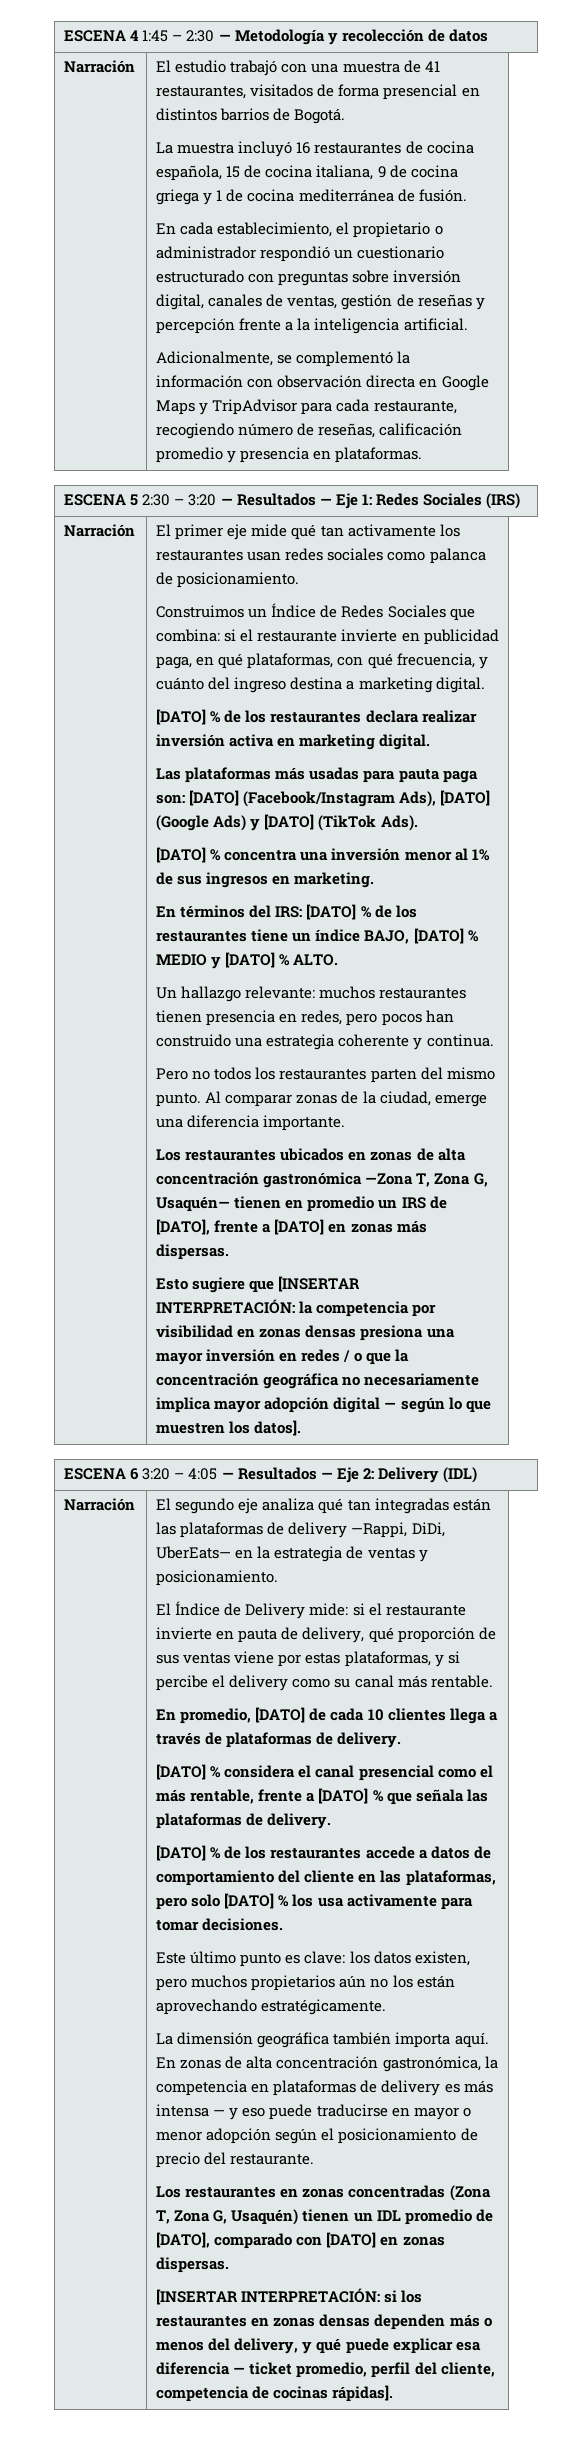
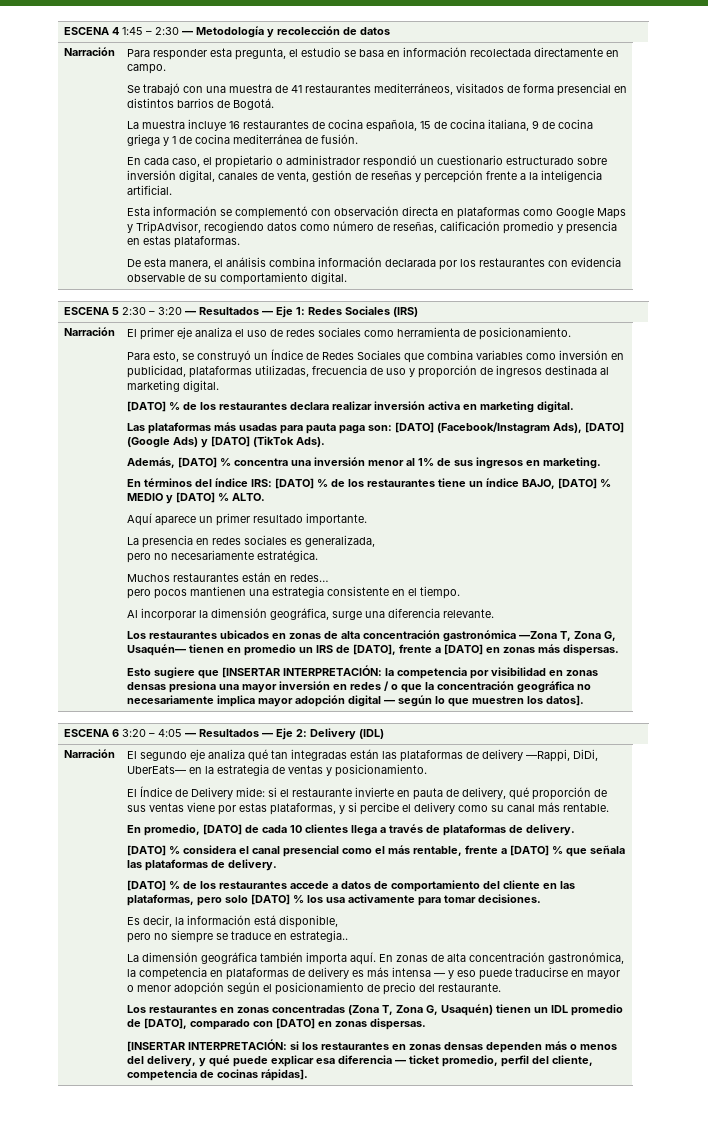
- El estudio trabajó con una muestra de 41 restaurantes, visitados de forma presencial en distintos barrios de Bogotá.
+ Para responder esta pregunta, el estudio se basa en información recolectada directamente en campo.
+ Se trabajó con una muestra de 41 restaurantes mediterráneos, visitados de forma presencial en distintos barrios de Bogotá.
- La muestra incluyó 16 restaurantes de cocina española, 15 de cocina italiana, 9 de cocina griega y 1 de cocina mediterránea de fusión.
+ La muestra incluye 16 restaurantes de cocina española, 15 de cocina italiana, 9 de cocina griega y 1 de cocina mediterránea de fusión.
- En cada establecimiento, el propietario o administrador respondió un cuestionario estructurado con preguntas sobre inversión digital, canales de ventas, gestión de reseñas y percepción frente a la inteligencia artificial.
+ En cada caso, el propietario o administrador respondió un cuestionario estructurado sobre inversión digital, canales de venta, gestión de reseñas y percepción frente a la inteligencia artificial.
- Adicionalmente, se complementó la información con observación directa en Google Maps y TripAdvisor para cada restaurante, recogiendo número de reseñas, calificación promedio y presencia en plataformas.
+ Esta información se complementó con observación directa en plataformas como Google Maps y TripAdvisor, recogiendo datos como número de reseñas, calificación promedio y presencia en estas plataformas.
+ De esta manera, el análisis combina información declarada por los restaurantes con evidencia observable de su comportamiento digital.
- El primer eje mide qué tan activamente los restaurantes usan redes sociales como palanca de posicionamiento.
+ El primer eje analiza el uso de redes sociales como herramienta de posicionamiento.
- Construimos un Índice de Redes Sociales que combina: si el restaurante invierte en publicidad paga, en qué plataformas, con qué frecuencia, y cuánto del ingreso destina a marketing digital.
+ Para esto, se construyó un Índice de Redes Sociales que combina variables como inversión en publicidad, plataformas utilizadas, frecuencia de uso y proporción de ingresos destinada al marketing digital.
- [DATO] % concentra una inversión menor al 1% de sus ingresos en marketing.
+ Además, [DATO] % concentra una inversión menor al 1% de sus ingresos en marketing.
- En términos del IRS: [DATO] % de los restaurantes tiene un índice BAJO, [DATO] % MEDIO y [DATO] % ALTO.
+ En términos del índice IRS: [DATO] % de los restaurantes tiene un índice BAJO, [DATO] % MEDIO y [DATO] % ALTO.
- Un hallazgo relevante: muchos restaurantes tienen presencia en redes, pero pocos han construido una estrategia coherente y continua.
- Pero no todos los restaurantes parten del mismo punto. Al comparar zonas de la ciudad, emerge una diferencia importante.
+ Aquí aparece un primer resultado importante.
+ La presencia en redes sociales es generalizada,
+ pero no necesariamente estratégica.
+ Muchos restaurantes están en redes…
+ pero pocos mantienen una estrategia consistente en el tiempo.
+ Al incorporar la dimensión geográfica, surge una diferencia relevante.
- Este último punto es clave: los datos existen, pero muchos propietarios aún no los están aprovechando estratégicamente.
+ Es decir, la información está disponible,
+ pero no siempre se traduce en estrategia..

